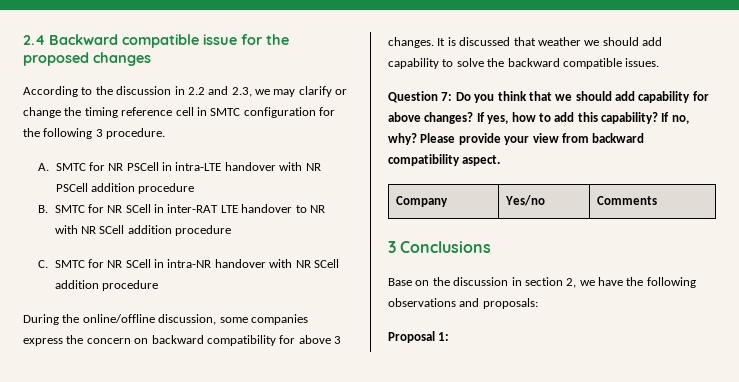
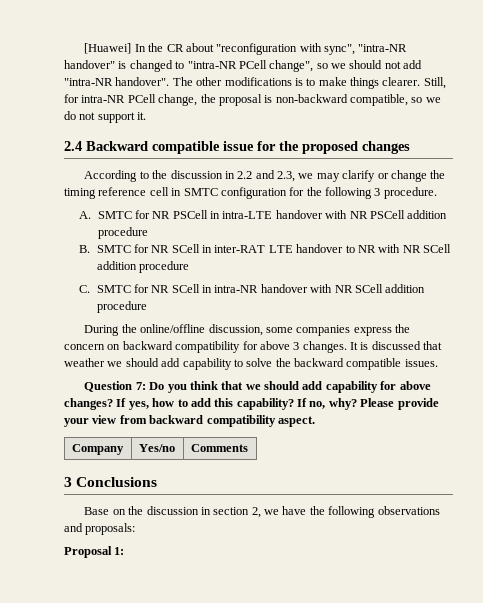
+ [Huawei] In the CR about "reconfiguration with sync", "intra-NR handover" is changed to "intra-NR PCell change", so we should not add "intra-NR handover". The other modifications is to make things clearer. Still, for intra-NR PCell change, the proposal is non-backward compatible, so we do not support it.

